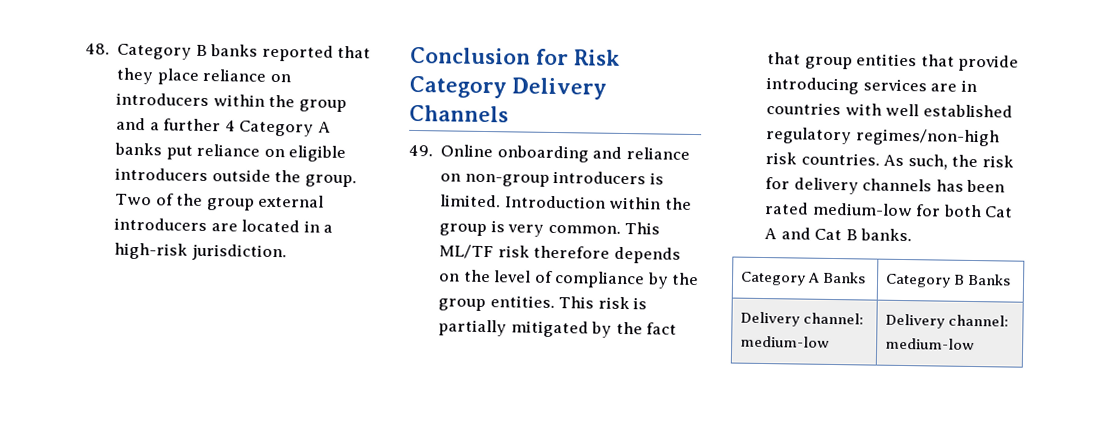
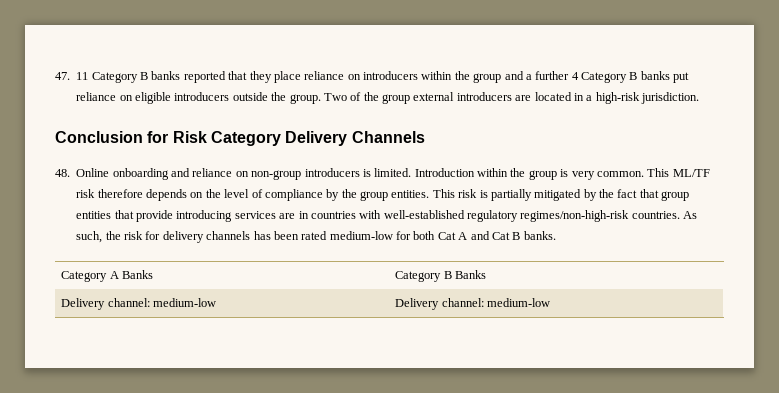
- 48. Category B banks reported that they place reliance on introducers within the group and a further 4 Category A banks put reliance on eligible introducers outside the group.
+ 47. 11 Category B banks reported that they place reliance on introducers within the group and a further 4 Category B banks put reliance on eligible introducers outside the group.
- 49. Online onboarding and reliance on non-group introducers is limited.
+ 48. Online onboarding and reliance on non-group introducers is limited.
- This risk is partially mitigated by the fact that group entities that provide introducing services are in countries with well established regulatory regimes/non-high risk countries.
+ This risk is partially mitigated by the fact that group entities that provide introducing services are in countries with well-established regulatory regimes/non-high-risk countries.

